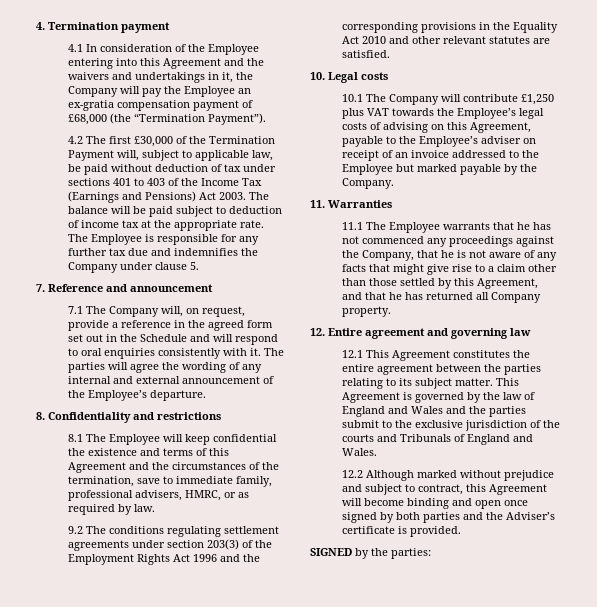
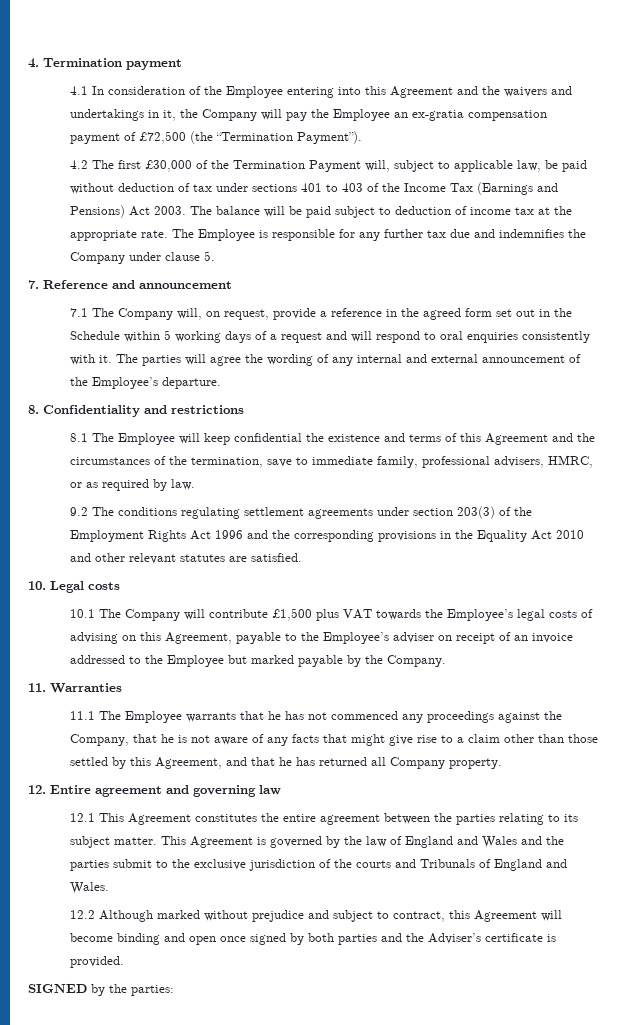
- 4.1 In consideration of the Employee entering into this Agreement and the waivers and undertakings in it, the Company will pay the Employee an ex-gratia compensation payment of £68,000 (the “Termination Payment”).
+ 4.1 In consideration of the Employee entering into this Agreement and the waivers and undertakings in it, the Company will pay the Employee an ex-gratia compensation payment of £72,500 (the “Termination Payment”).
- 7.1 The Company will, on request, provide a reference in the agreed form set out in the Schedule and will respond to oral enquiries consistently with it.
+ 7.1 The Company will, on request, provide a reference in the agreed form set out in the Schedule within 5 working days of a request and will respond to oral enquiries consistently with it.
- 10.1 The Company will contribute £1,250 plus VAT towards the Employee’s legal costs of advising on this Agreement, payable to the Employee’s adviser on receipt of an invoice addressed to the Employee but marked payable by the Company.
+ 10.1 The Company will contribute £1,500 plus VAT towards the Employee’s legal costs of advising on this Agreement, payable to the Employee’s adviser on receipt of an invoice addressed to the Employee but marked payable by the Company.

